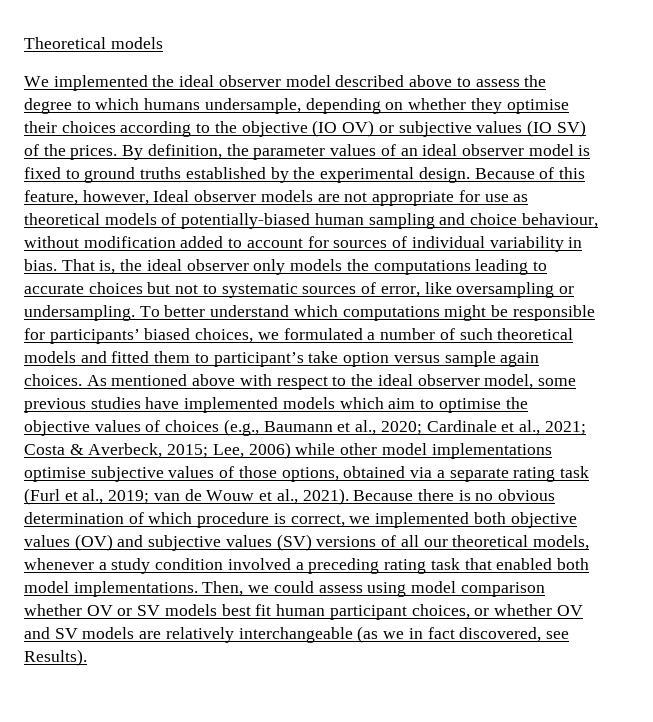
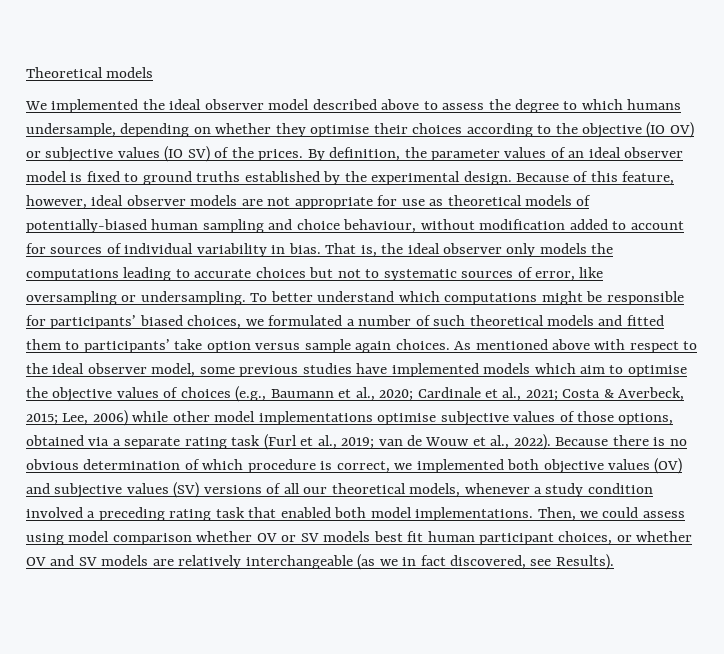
- Because of this feature, however, Ideal observer models are not appropriate for use as theoretical models of potentially-biased human sampling and choice behaviour, without modification added to account for sources of individual variability in bias.
+ Because of this feature, however, ideal observer models are not appropriate for use as theoretical models of potentially-biased human sampling and choice behaviour, without modification added to account for sources of individual variability in bias.
- To better understand which computations might be responsible for participants’ biased choices, we formulated a number of such theoretical models and fitted them to participant’s take option versus sample again choices.
+ To better understand which computations might be responsible for participants’ biased choices, we formulated a number of such theoretical models and fitted them to participants’ take option versus sample again choices.
- van de Wouw et al., 2021).
+ van de Wouw et al., 2022).

